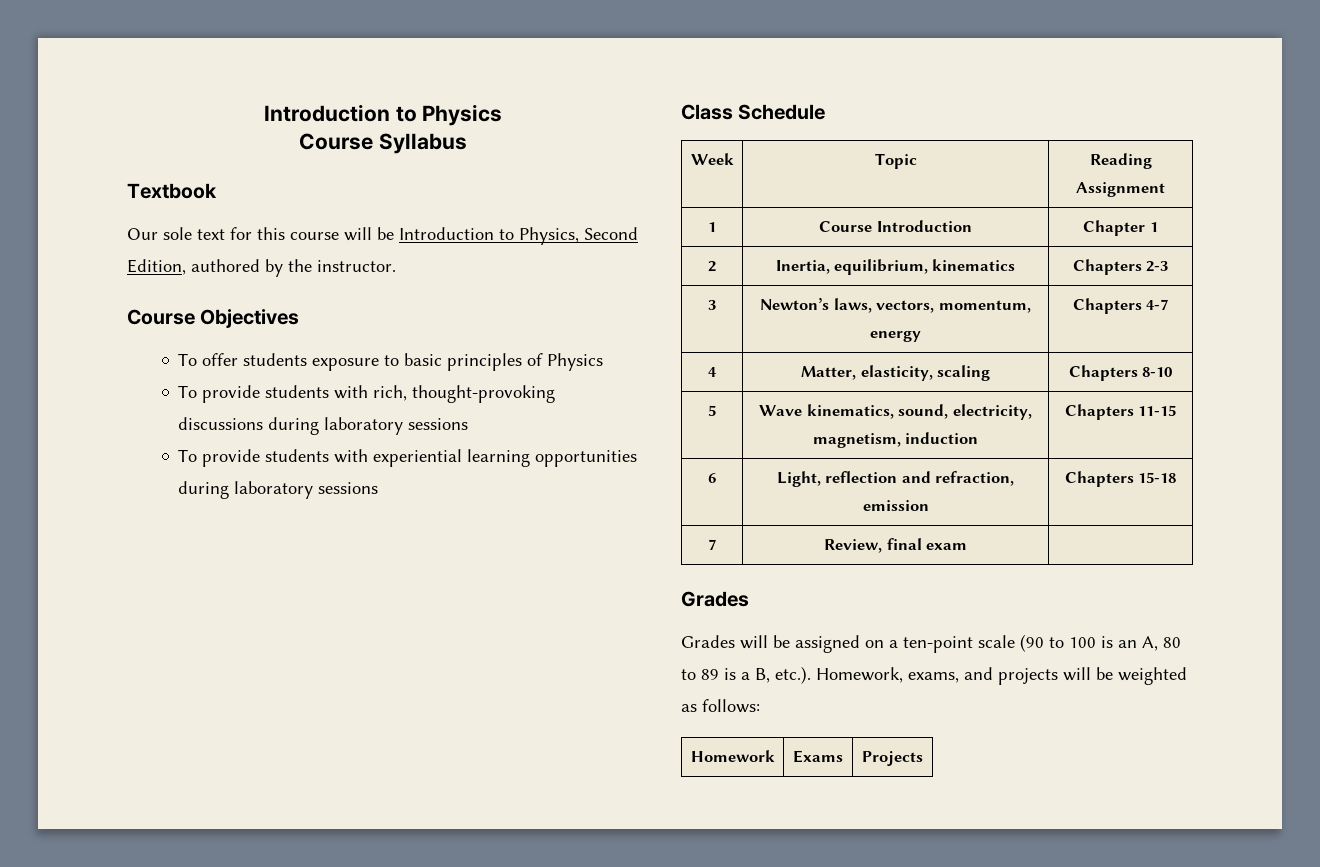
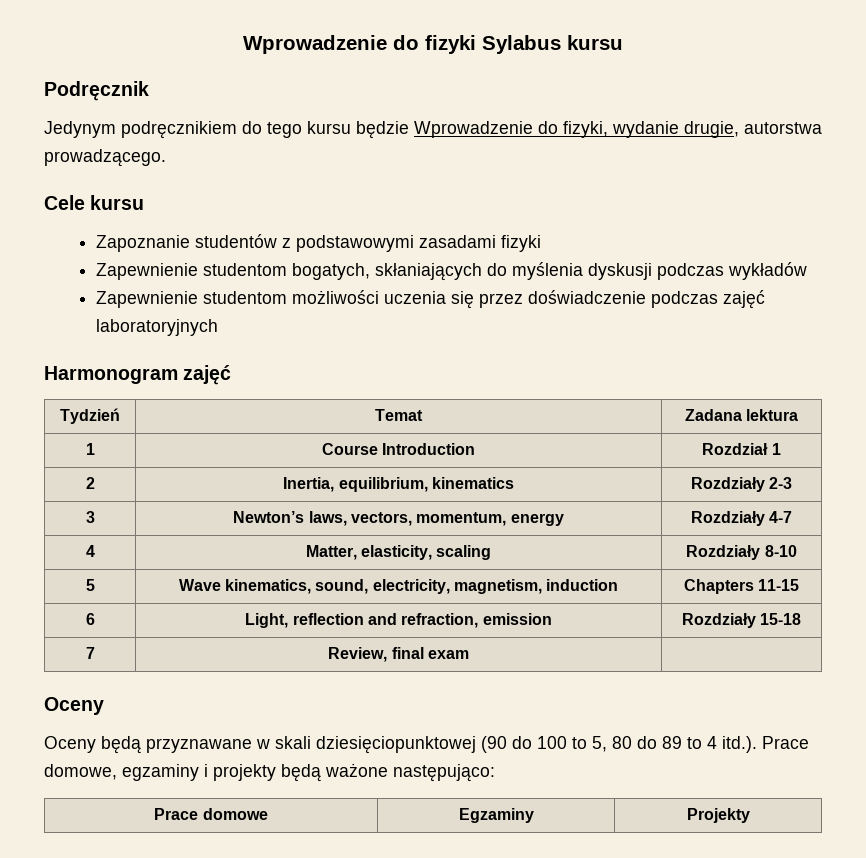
- Introduction to Physics
- Course Syllabus
- Textbook
- Our sole text for this course will be Introduction to Physics, Second Edition, authored by the instructor.
- Course Objectives
- To offer students exposure to basic principles of Physics
- To provide students with rich, thought-provoking discussions during laboratory sessions
- To provide students with experiential learning opportunities during laboratory sessions
- Class Schedule
- Week | Topic | Reading Assignment
+ Wprowadzenie do fizyki Sylabus kursu
+ Podręcznik
+ Jedynym podręcznikiem do tego kursu będzie Wprowadzenie do fizyki, wydanie drugie, autorstwa prowadzącego.
+ Cele kursu
+ Zapoznanie studentów z podstawowymi zasadami fizyki
+ Zapewnienie studentom bogatych, skłaniających do myślenia dyskusji podczas wykładów
+ Zapewnienie studentom możliwości uczenia się przez doświadczenie podczas zajęć laboratoryjnych
+ Harmonogram zajęć
+ Tydzień | Temat | Zadana lektura
- 1 | Course Introduction | Chapter 1
+ 1 | Course Introduction | Rozdział 1
- 2 | Inertia, equilibrium, kinematics | Chapters 2-3
+ 2 | Inertia, equilibrium, kinematics | Rozdziały 2-3
- 3 | Newton’s laws, vectors, momentum, energy | Chapters 4-7
+ 3 | Newton’s laws, vectors, momentum, energy | Rozdziały 4-7
- 4 | Matter, elasticity, scaling | Chapters 8-10
+ 4 | Matter, elasticity, scaling | Rozdziały 8-10
- 6 | Light, reflection and refraction, emission | Chapters 15-18
+ 6 | Light, reflection and refraction, emission | Rozdziały 15-18
  7 | Review, final exam |
- Grades
- Grades will be assigned on a ten-point scale (90 to 100 is an A, 80 to 89 is a B, etc.). Homework, exams, and projects will be weighted as follows:
- Homework | Exams | Projects
+ Oceny
+ Oceny będą przyznawane w skali dziesięciopunktowej (90 do 100 to 5, 80 do 89 to 4 itd.). Prace domowe, egzaminy i projekty będą ważone następująco:
+ Prace domowe | Egzaminy | Projekty

